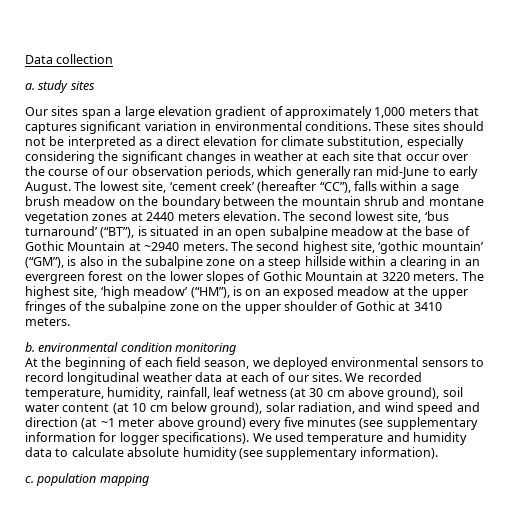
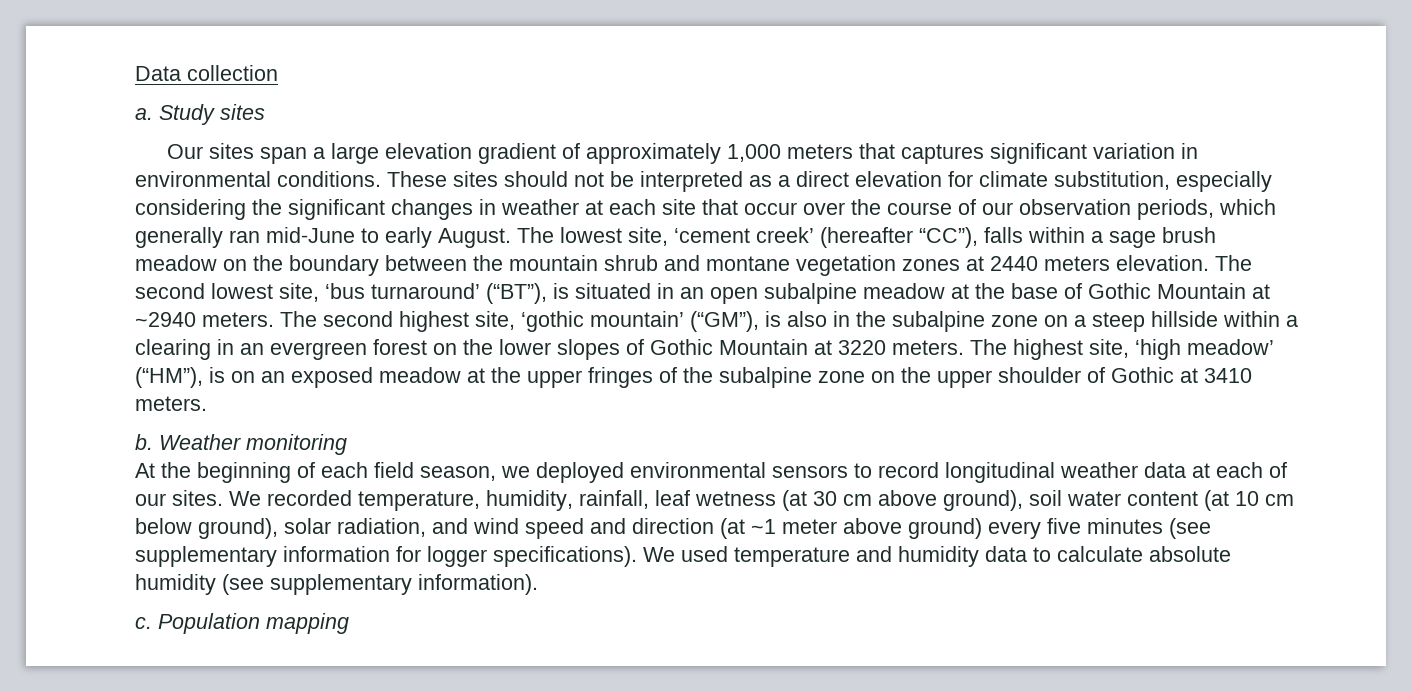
- a. study sites
+ a. Study sites
- b. environmental condition monitoring
+ b. Weather monitoring
- c. population mapping
+ c. Population mapping

